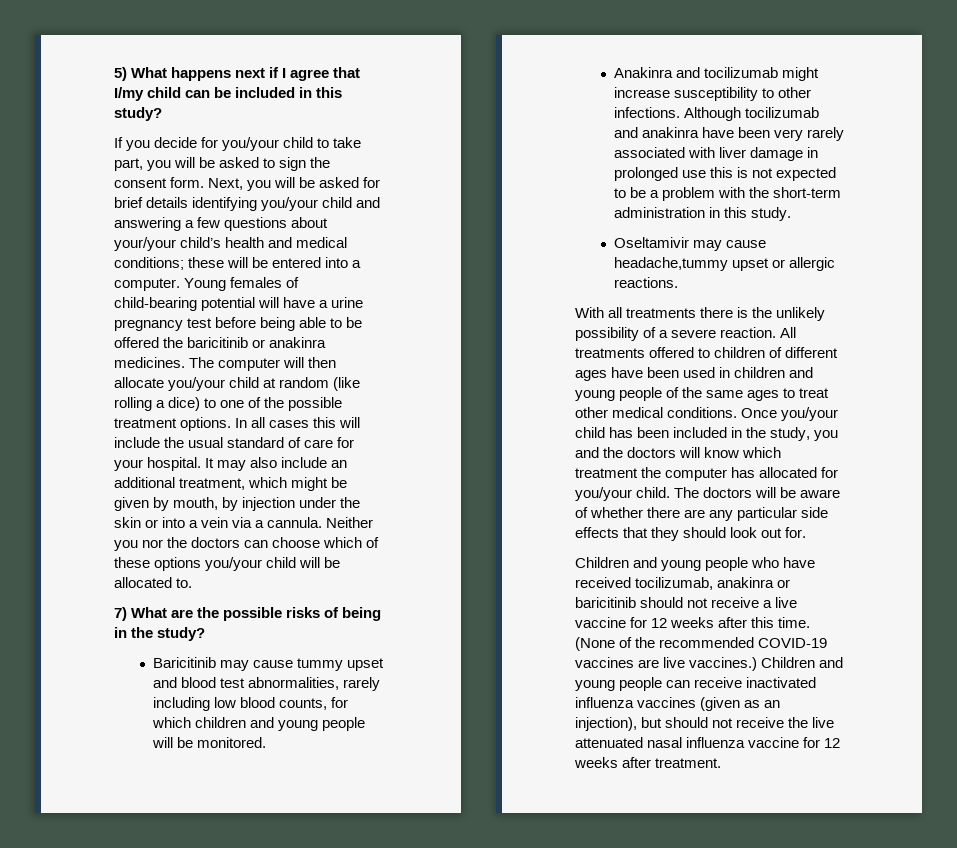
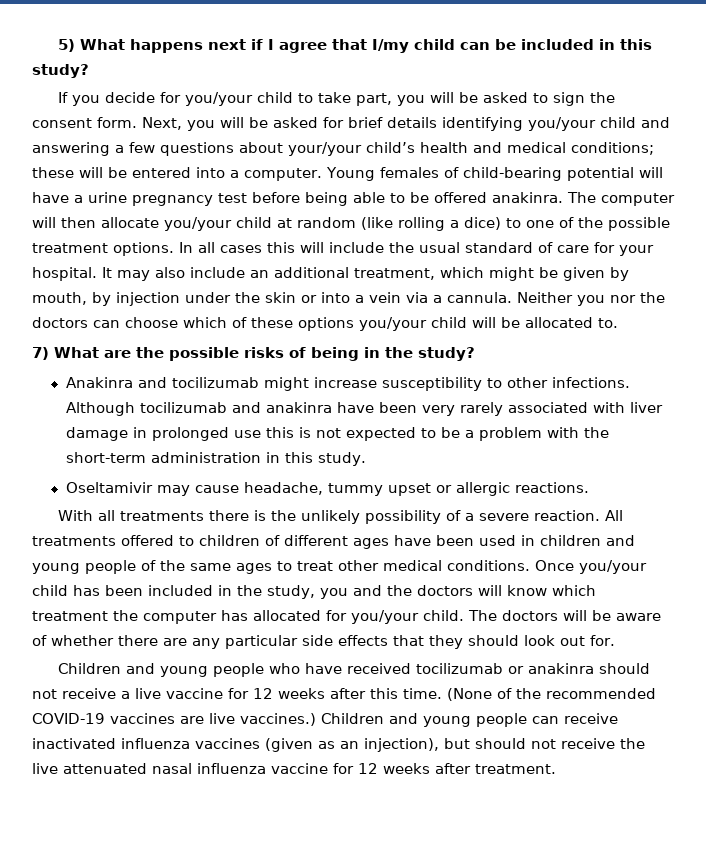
- Young females of child-bearing potential will have a urine pregnancy test before being able to be offered the baricitinib or anakinra medicines.
+ Young females of child-bearing potential will have a urine pregnancy test before being able to be offered anakinra.
- Baricitinib may cause tummy upset and blood test abnormalities, rarely including low blood counts, for which children and young people will be monitored.
- Oseltamivir may cause headache,tummy upset or allergic reactions.
+ Oseltamivir may cause headache, tummy upset or allergic reactions.
- Children and young people who have received tocilizumab, anakinra or baricitinib should not receive a live vaccine for 12 weeks after this time.
+ Children and young people who have received tocilizumab or anakinra should not receive a live vaccine for 12 weeks after this time.

